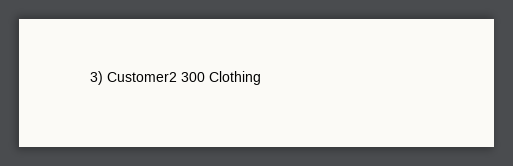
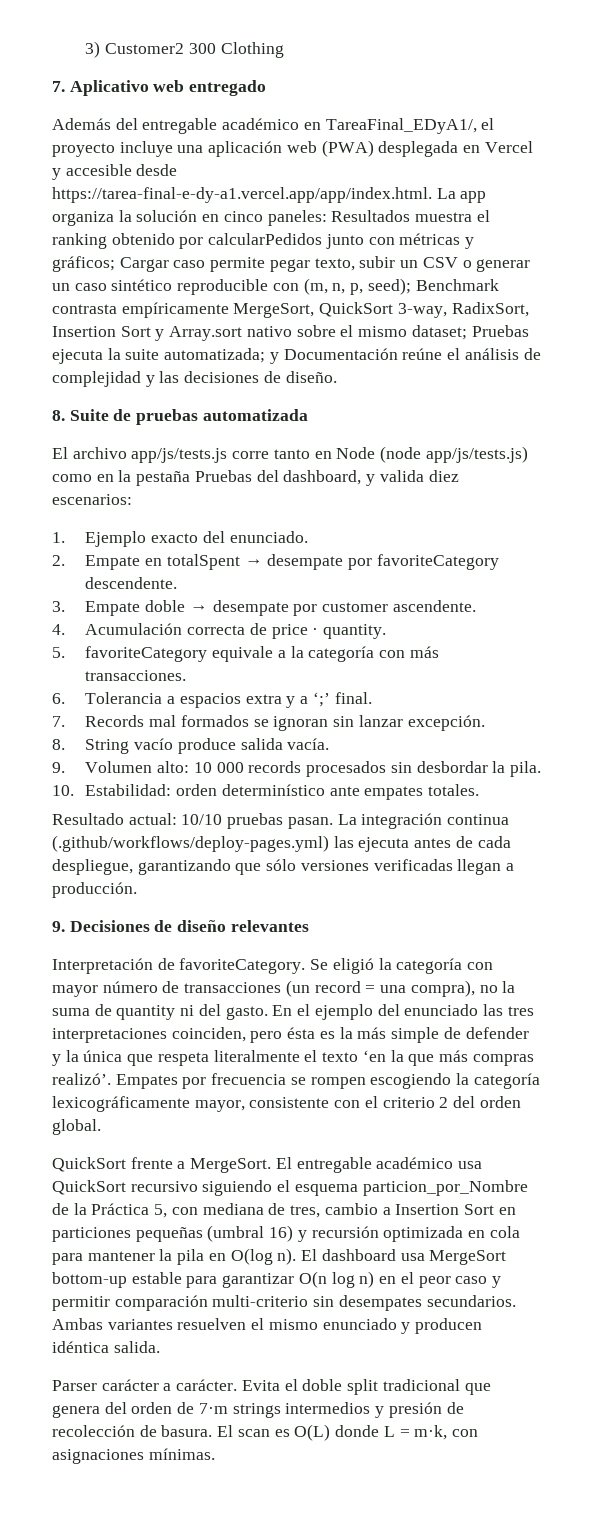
+ 7. Aplicativo web entregado
+ Además del entregable académico en TareaFinal_EDyA1/, el proyecto incluye una aplicación web (PWA) desplegada en Vercel y accesible desde https://tarea-final-e-dy-a1.vercel.app/app/index.html. La app organiza la solución en cinco paneles: Resultados muestra el ranking obtenido por calcularPedidos junto con métricas y gráficos; Cargar caso permite pegar texto, subir un CSV o generar un caso sintético reproducible con (m, n, p, seed); Benchmark contrasta empíricamente MergeSort, QuickSort 3-way, RadixSort, Insertion Sort y Array.sort nativo sobre el mismo dataset; Pruebas ejecuta la suite automatizada; y Documentación reúne el análisis de complejidad y las decisiones de diseño.
+ 8. Suite de pruebas automatizada
+ El archivo app/js/tests.js corre tanto en Node (node app/js/tests.js) como en la pestaña Pruebas del dashboard, y valida diez escenarios:
+ 1. Ejemplo exacto del enunciado.
+ 2. Empate en totalSpent → desempate por favoriteCategory descendente.
+ 3. Empate doble → desempate por customer ascendente.
+ 4. Acumulación correcta de price · quantity.
+ 5. favoriteCategory equivale a la categoría con más transacciones.
+ 6. Tolerancia a espacios extra y a ‘;’ final.
+ 7. Records mal formados se ignoran sin lanzar excepción.
+ 8. String vacío produce salida vacía.
+ 9. Volumen alto: 10 000 records procesados sin desbordar la pila.
+ 10. Estabilidad: orden determinístico ante empates totales.
+ Resultado actual: 10/10 pruebas pasan. La integración continua (.github/workflows/deploy-pages.yml) las ejecuta antes de cada despliegue, garantizando que sólo versiones verificadas llegan a producción.
+ 9. Decisiones de diseño relevantes
+ Interpretación de favoriteCategory. Se eligió la categoría con mayor número de transacciones (un record = una compra), no la suma de quantity ni del gasto. En el ejemplo del enunciado las tres interpretaciones coinciden, pero ésta es la más simple de defender y la única que respeta literalmente el texto ‘en la que más compras realizó’. Empates por frecuencia se rompen escogiendo la categoría lexicográficamente mayor, consistente con el criterio 2 del orden global.
+ QuickSort frente a MergeSort. El entregable académico usa QuickSort recursivo siguiendo el esquema particion_por_Nombre de la Práctica 5, con mediana de tres, cambio a Insertion Sort en particiones pequeñas (umbral 16) y recursión optimizada en cola para mantener la pila en O(log n). El dashboard usa MergeSort bottom-up estable para garantizar O(n log n) en el peor caso y permitir comparación multi-criterio sin desempates secundarios. Ambas variantes resuelven el mismo enunciado y producen idéntica salida.
+ Parser carácter a carácter. Evita el doble split tradicional que genera del orden de 7·m strings intermedios y presión de recolección de basura. El scan es O(L) donde L = m·k, con asignaciones mínimas.

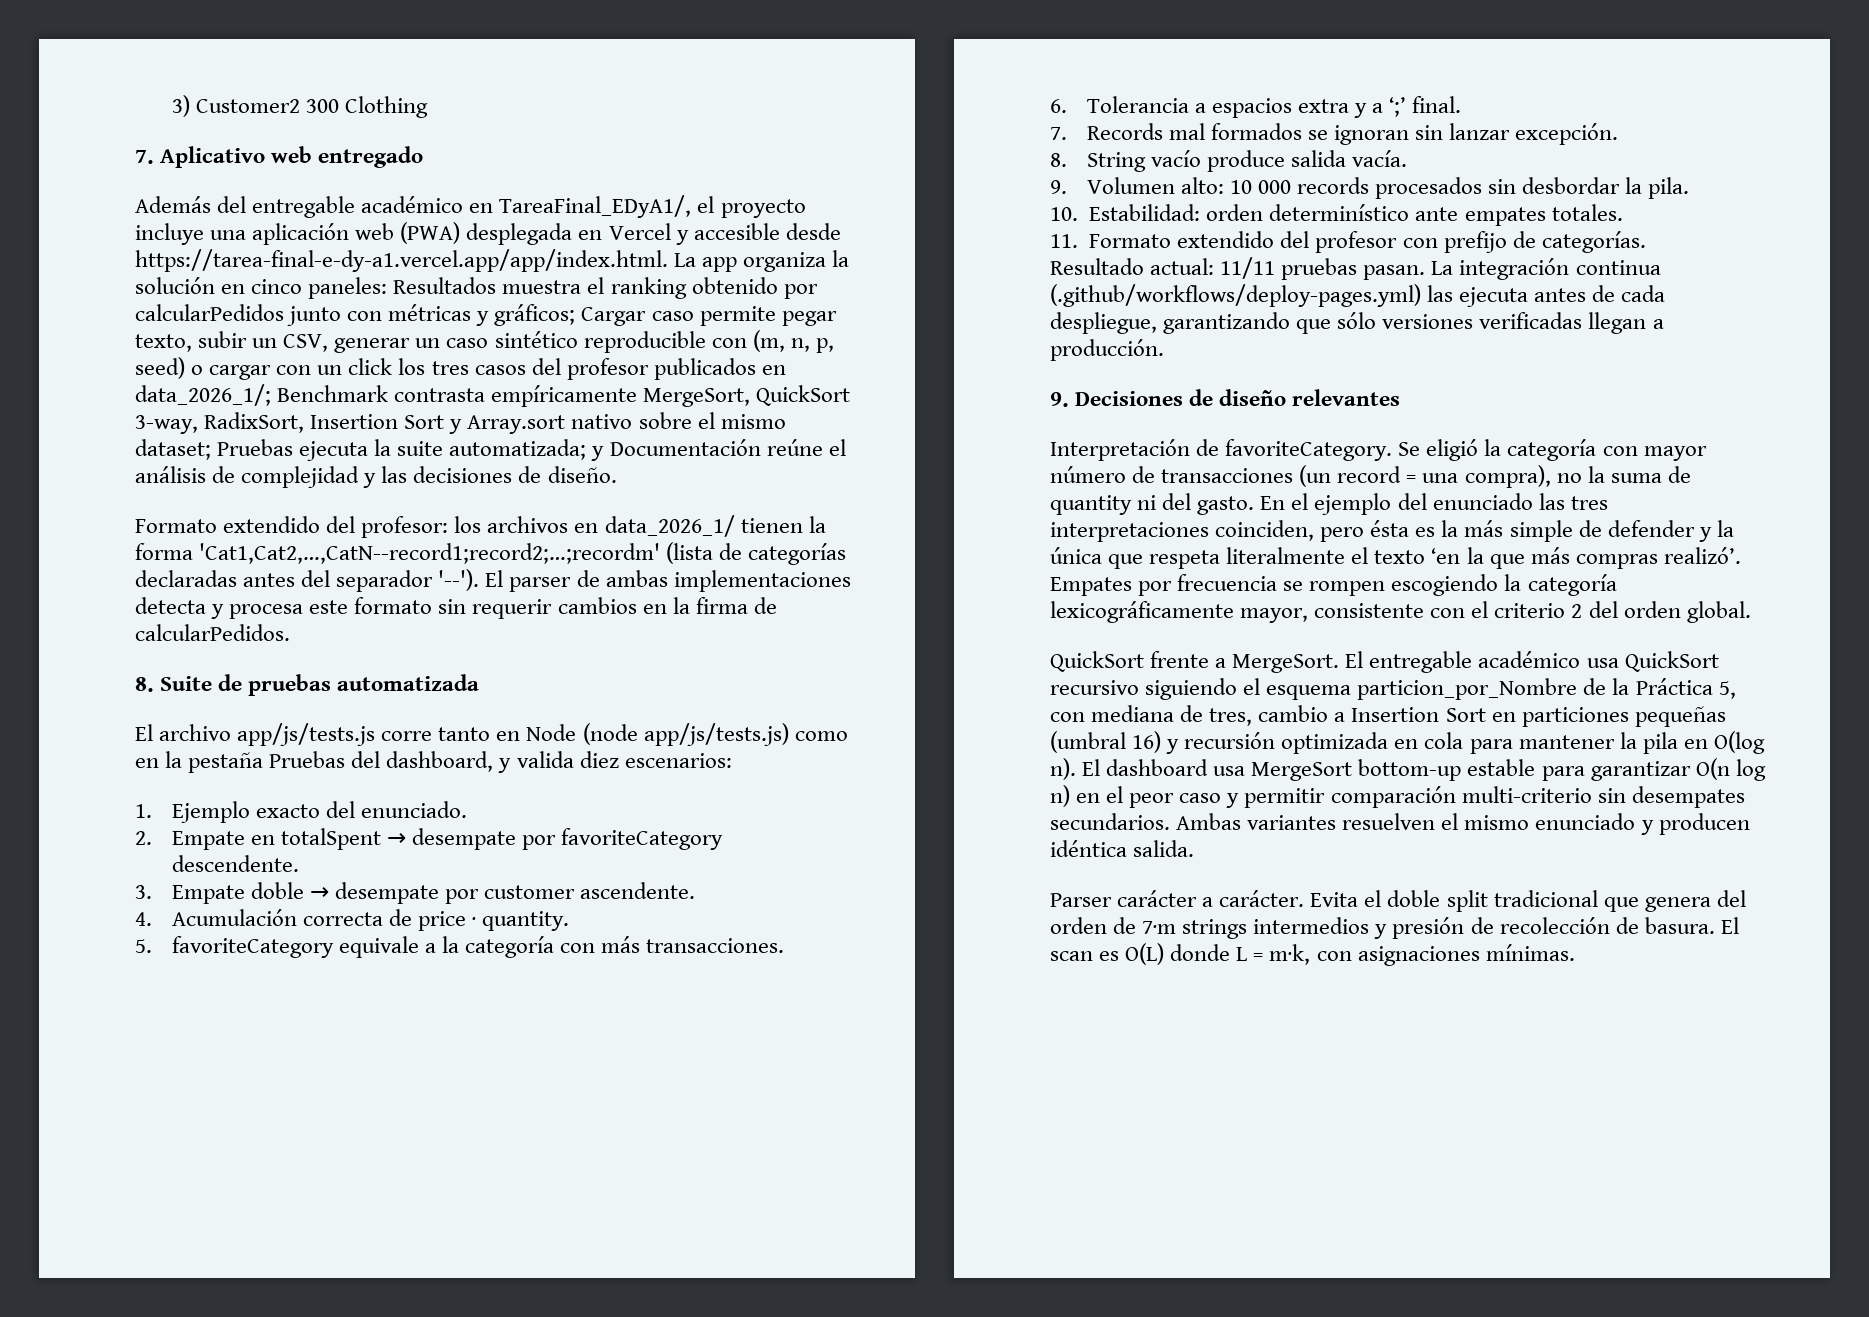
- Cargar caso permite pegar texto, subir un CSV o generar un caso sintético reproducible con (m, n, p, seed);
+ Cargar caso permite pegar texto, subir un CSV, generar un caso sintético reproducible con (m, n, p, seed) o cargar con un click los tres casos del profesor publicados en data_2026_1/;
+ Formato extendido del profesor: los archivos en data_2026_1/ tienen la forma 'Cat1,Cat2,…,CatN--record1;record2;…;recordm' (lista de categorías declaradas antes del separador '--'). El parser de ambas implementaciones detecta y procesa este formato sin requerir cambios en la firma de calcularPedidos.
+ 11. Formato extendido del profesor con prefijo de categorías.
- Resultado actual: 10/10 pruebas pasan.
+ Resultado actual: 11/11 pruebas pasan.

